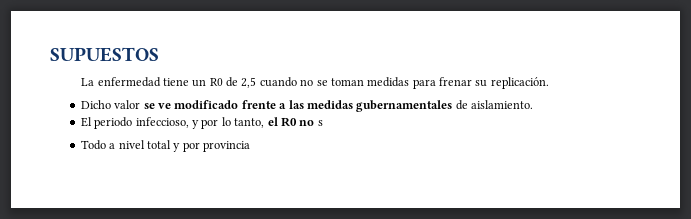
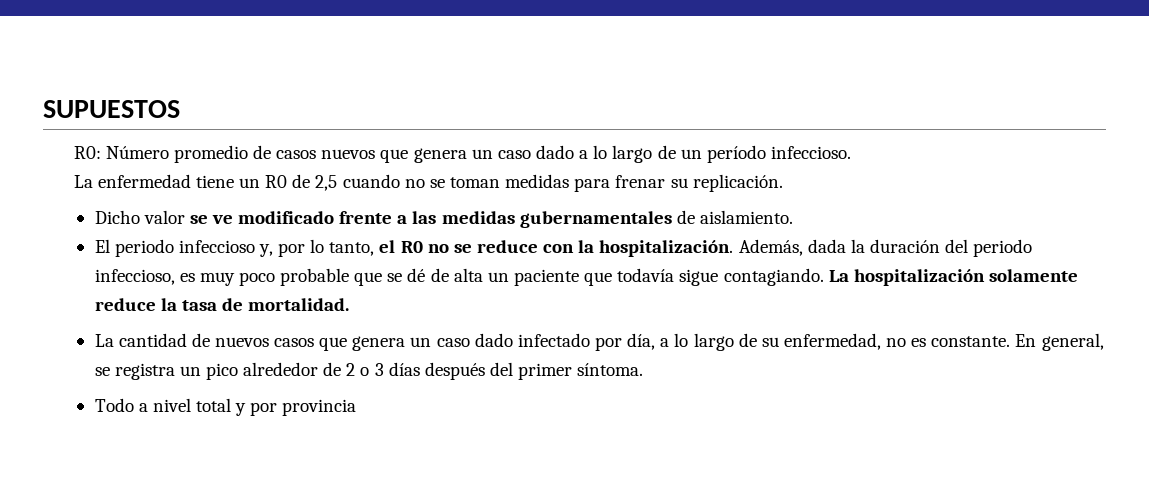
+ R0: Número promedio de casos nuevos que genera un caso dado a lo largo de un período infeccioso.
- El periodo infeccioso, y por lo tanto, el R0 no s
+ El periodo infeccioso y, por lo tanto, el R0 no se reduce con la hospitalización. Además, dada la duración del periodo infeccioso, es muy poco probable que se dé de alta un paciente que todavía sigue contagiando. La hospitalización solamente reduce la tasa de mortalidad.
+ La cantidad de nuevos casos que genera un caso dado infectado por día, a lo largo de su enfermedad, no es constante. En general, se registra un pico alrededor de 2 o 3 días después del primer síntoma.

